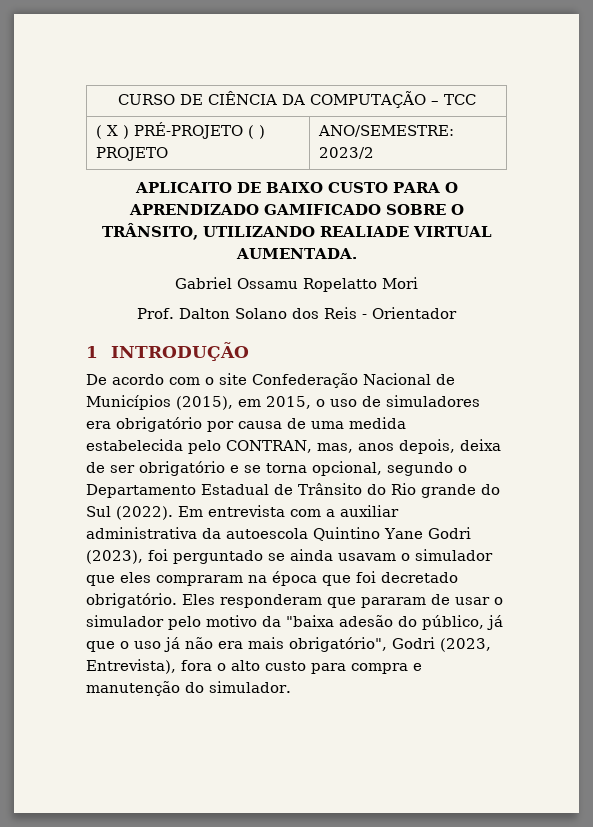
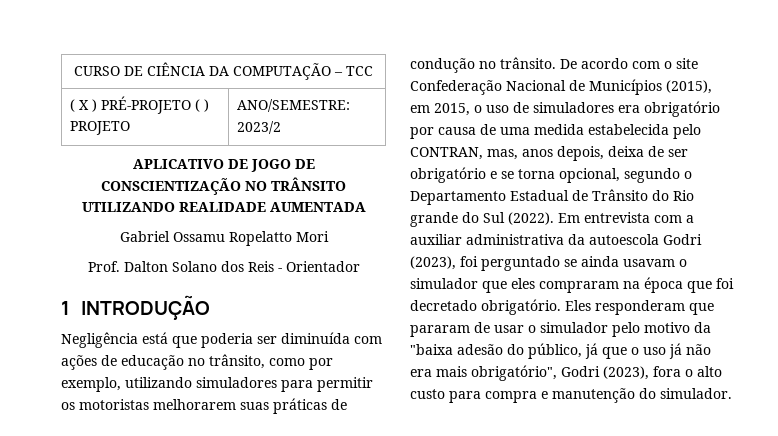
- APLICAITO DE BAIXO CUSTO PARA O APRENDIZADO GAMIFICADO SOBRE O TRÂNSITO, UTILIZANDO REALIADE VIRTUAL AUMENTADA.
+ APLICATIVO DE JOGO DE CONSCIENTIZAÇÃO NO TRÂNSITO UTILIZANDO REALIDADE AUMENTADA
+ Negligência está que poderia ser diminuída com ações de educação no trânsito, como por exemplo, utilizando simuladores para permitir os motoristas melhorarem suas práticas de condução no trânsito.
- Em entrevista com a auxiliar administrativa da autoescola Quintino Yane Godri (2023), foi perguntado se ainda usavam o simulador que eles compraram na época que foi decretado obrigatório.
+ Em entrevista com a auxiliar administrativa da autoescola Godri (2023), foi perguntado se ainda usavam o simulador que eles compraram na época que foi decretado obrigatório.
- Eles responderam que pararam de usar o simulador pelo motivo da "baixa adesão do público, já que o uso já não era mais obrigatório", Godri (2023, Entrevista), fora o alto custo para compra e manutenção do simulador.
+ Eles responderam que pararam de usar o simulador pelo motivo da "baixa adesão do público, já que o uso já não era mais obrigatório", Godri (2023), fora o alto custo para compra e manutenção do simulador.

